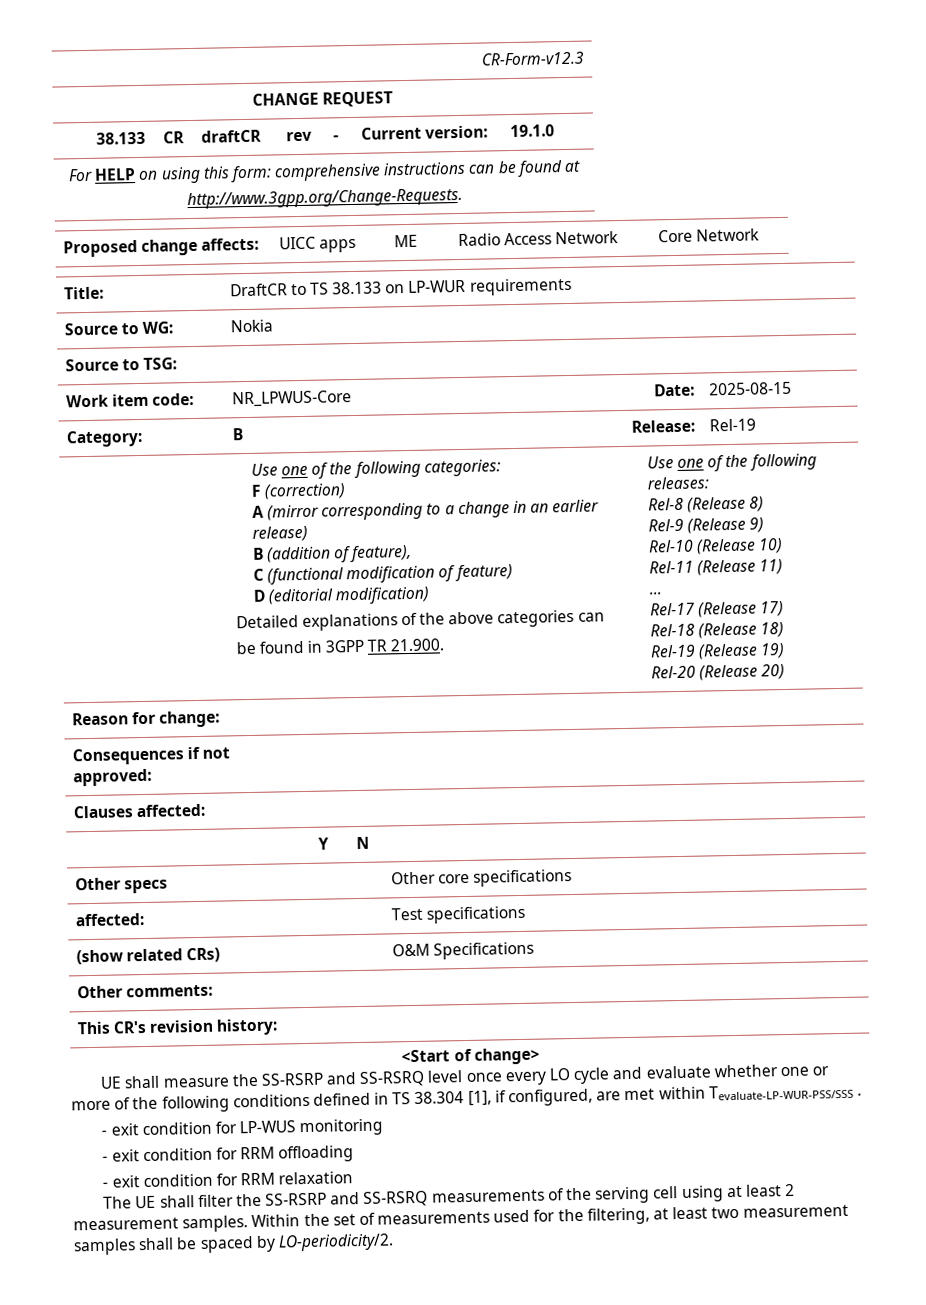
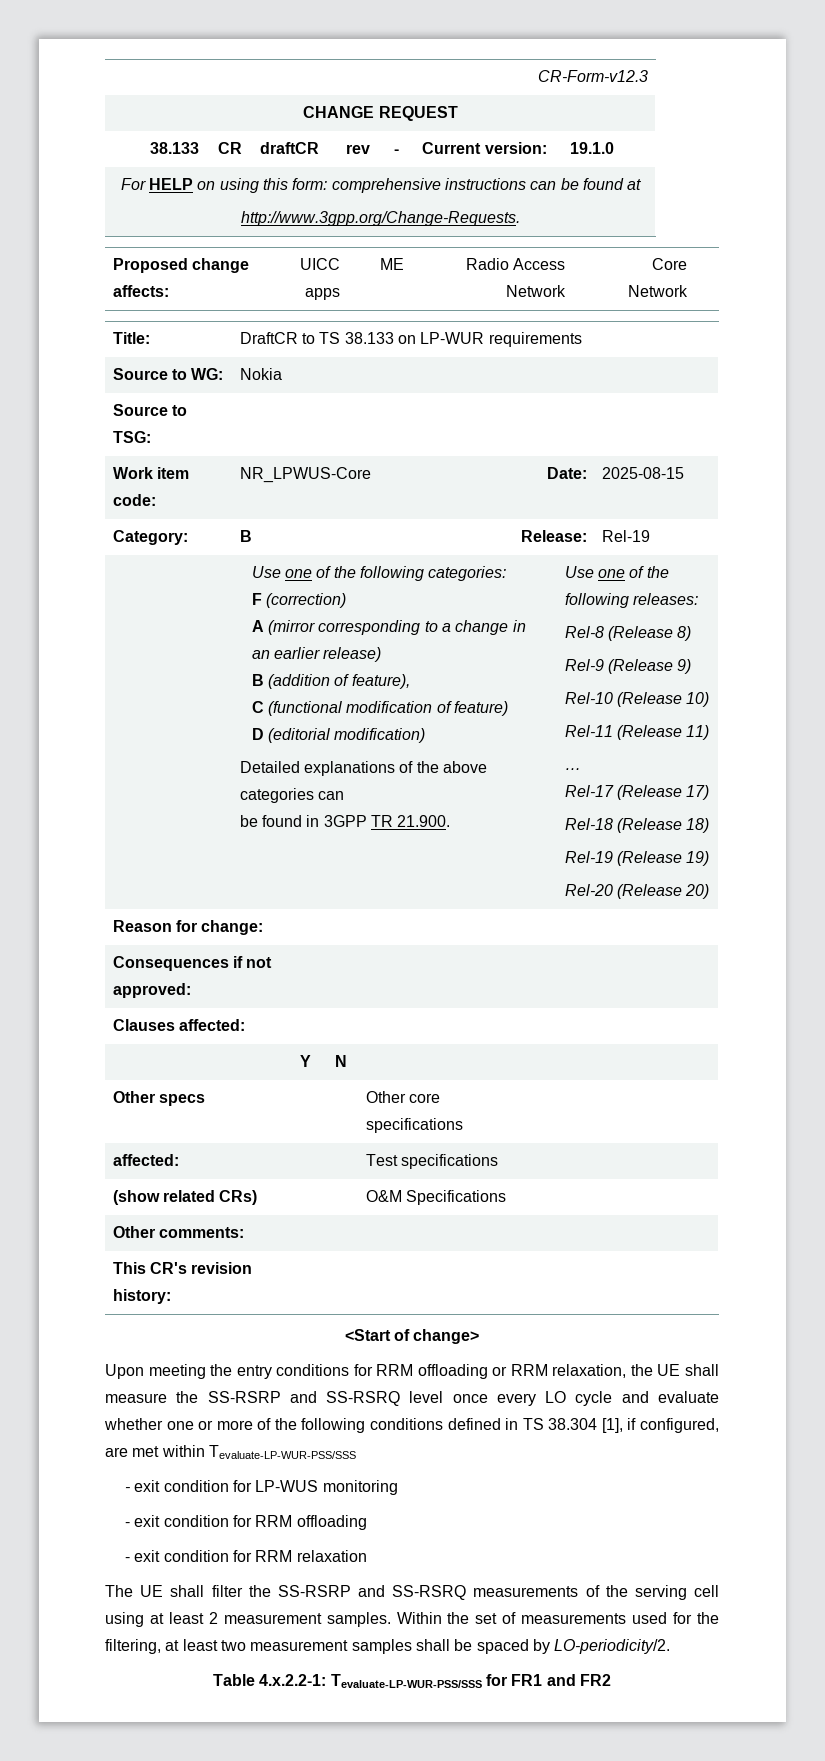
- UE shall measure the SS-RSRP and SS-RSRQ level once every LO cycle and evaluate whether one or more of the following conditions defined in TS 38.304 [1], if configured, are met within Tevaluate-LP-WUR-PSS/SSS .
+ Upon meeting the entry conditions for RRM offloading or RRM relaxation, the UE shall measure the SS-RSRP and SS-RSRQ level once every LO cycle and evaluate whether one or more of the following conditions defined in TS 38.304 [1], if configured, are met within Tevaluate-LP-WUR-PSS/SSS
+ Table 4.x.2.2-1: Tevaluate-LP-WUR-PSS/SSS for FR1 and FR2

